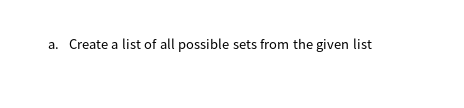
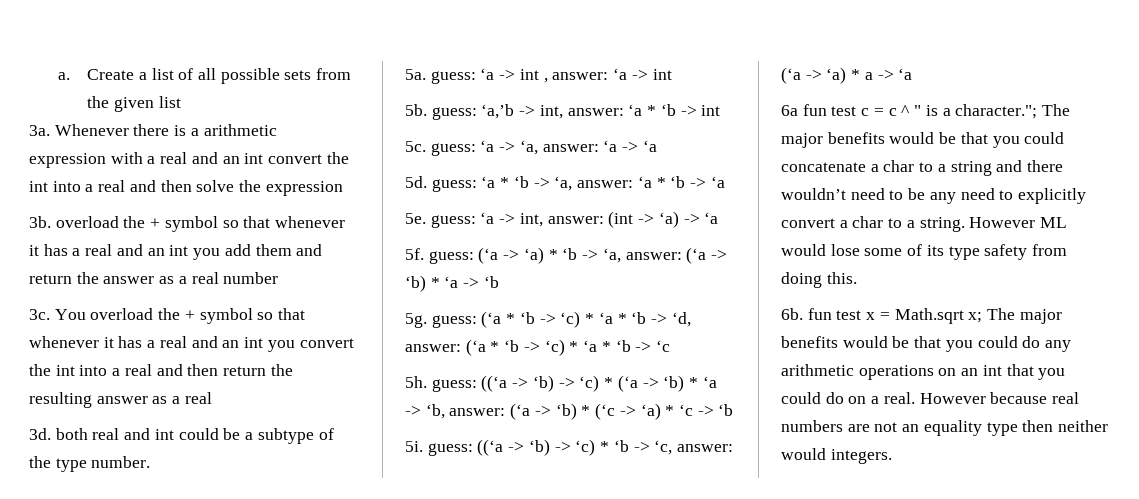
+ 3a. Whenever there is a arithmetic expression with a real and an int convert the int into a real and then solve the expression
+ 3b. overload the + symbol so that whenever it has a real and an int you add them and return the answer as a real number
+ 3c. You overload the + symbol so that whenever it has a real and an int you convert the int into a real and then return the resulting answer as a real
+ 3d. both real and int could be a subtype of the type number.
+ 5a. guess: ‘a -> int , answer: ‘a -> int
+ 5b. guess: ‘a,’b -> int, answer: ‘a * ‘b -> int
+ 5c. guess: ‘a -> ‘a, answer: ‘a -> ‘a
+ 5d. guess: ‘a * ‘b -> ‘a, answer: ‘a * ‘b -> ‘a
+ 5e. guess: ‘a -> int, answer: (int -> ‘a) -> ‘a
+ 5f. guess: (‘a -> ‘a) * ‘b -> ‘a, answer: (‘a -> ‘b) * ‘a -> ‘b
+ 5g. guess: (‘a * ‘b -> ‘c) * ‘a * ‘b -> ‘d, answer: (‘a * ‘b -> ‘c) * ‘a * ‘b -> ‘c
+ 5h. guess: ((‘a -> ‘b) -> ‘c) * (‘a -> ‘b) * ‘a -> ‘b, answer: (‘a -> ‘b) * (‘c -> ‘a) * ‘c -> ‘b
+ 5i. guess: ((‘a -> ‘b) -> ‘c) * ‘b -> ‘c, answer: (‘a -> ‘a) * a -> ‘a
+ 6a fun test c = c ^ " is a character."; The major benefits would be that you could concatenate a char to a string and there wouldn’t need to be any need to explicitly convert a char to a string. However ML would lose some of its type safety from doing this.
+ 6b. fun test x = Math.sqrt x; The major benefits would be that you could do any arithmetic operations on an int that you could do on a real. However because real numbers are not an equality type then neither would integers.

